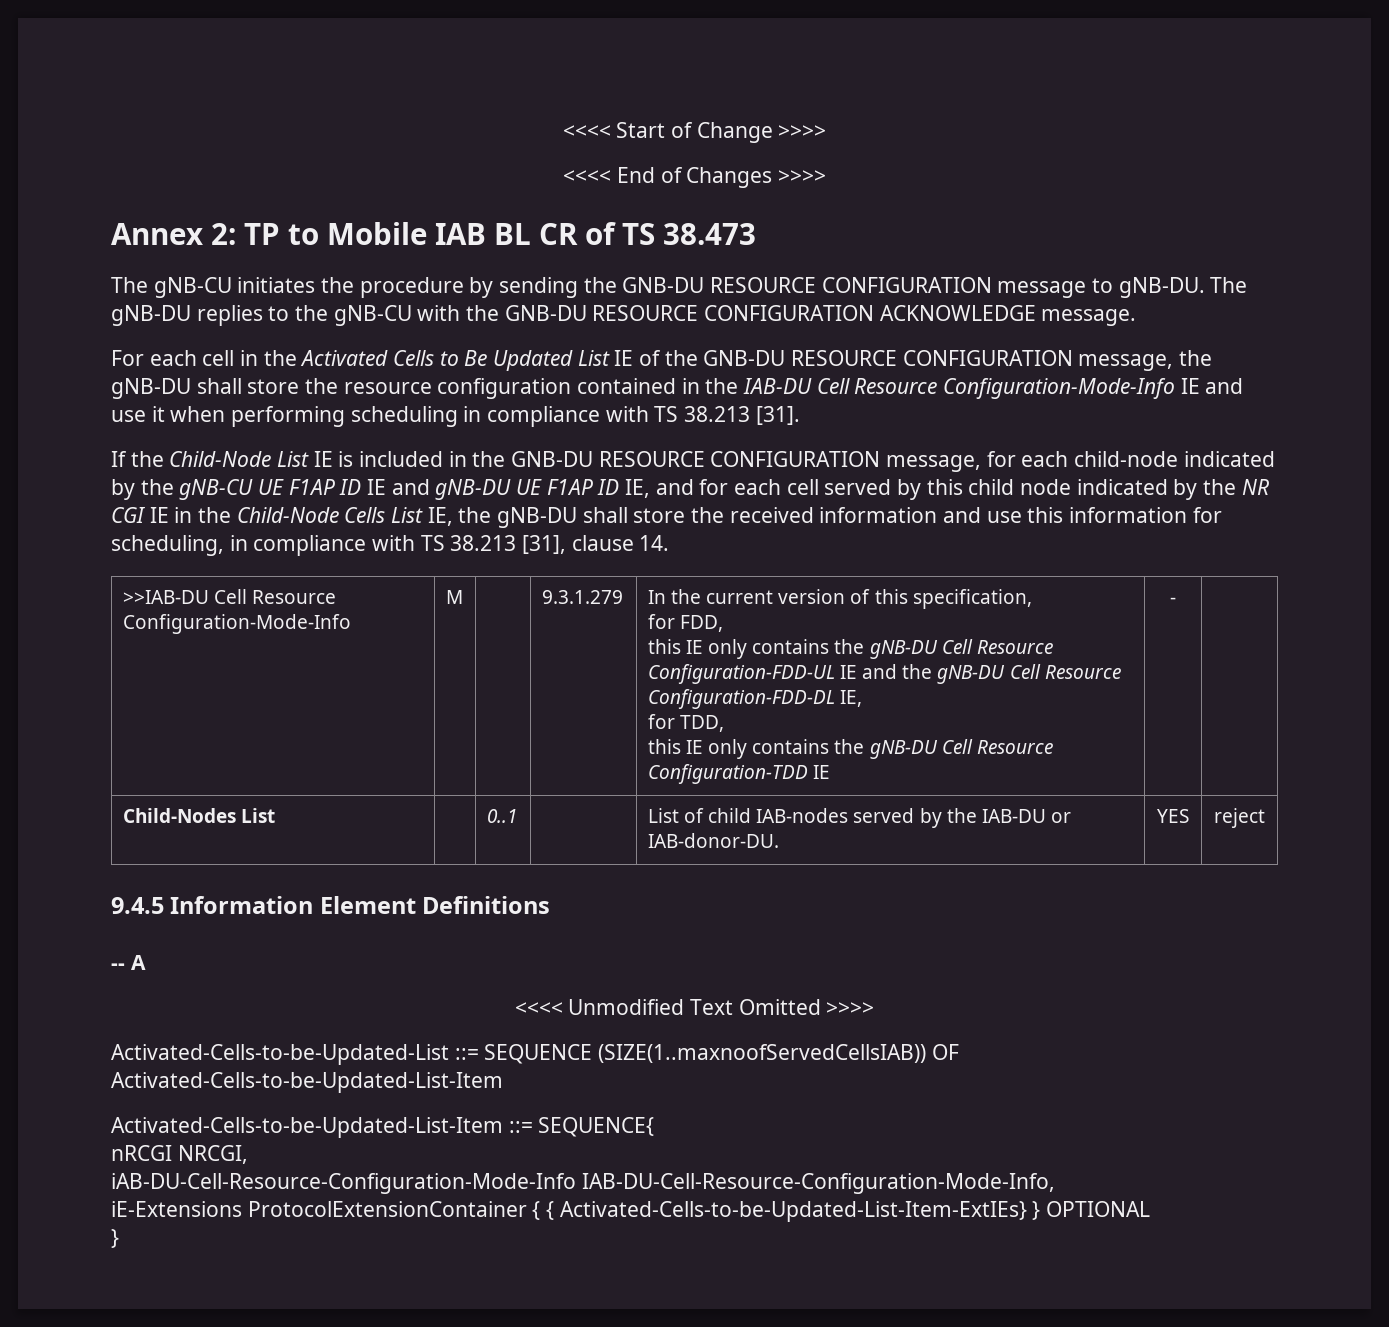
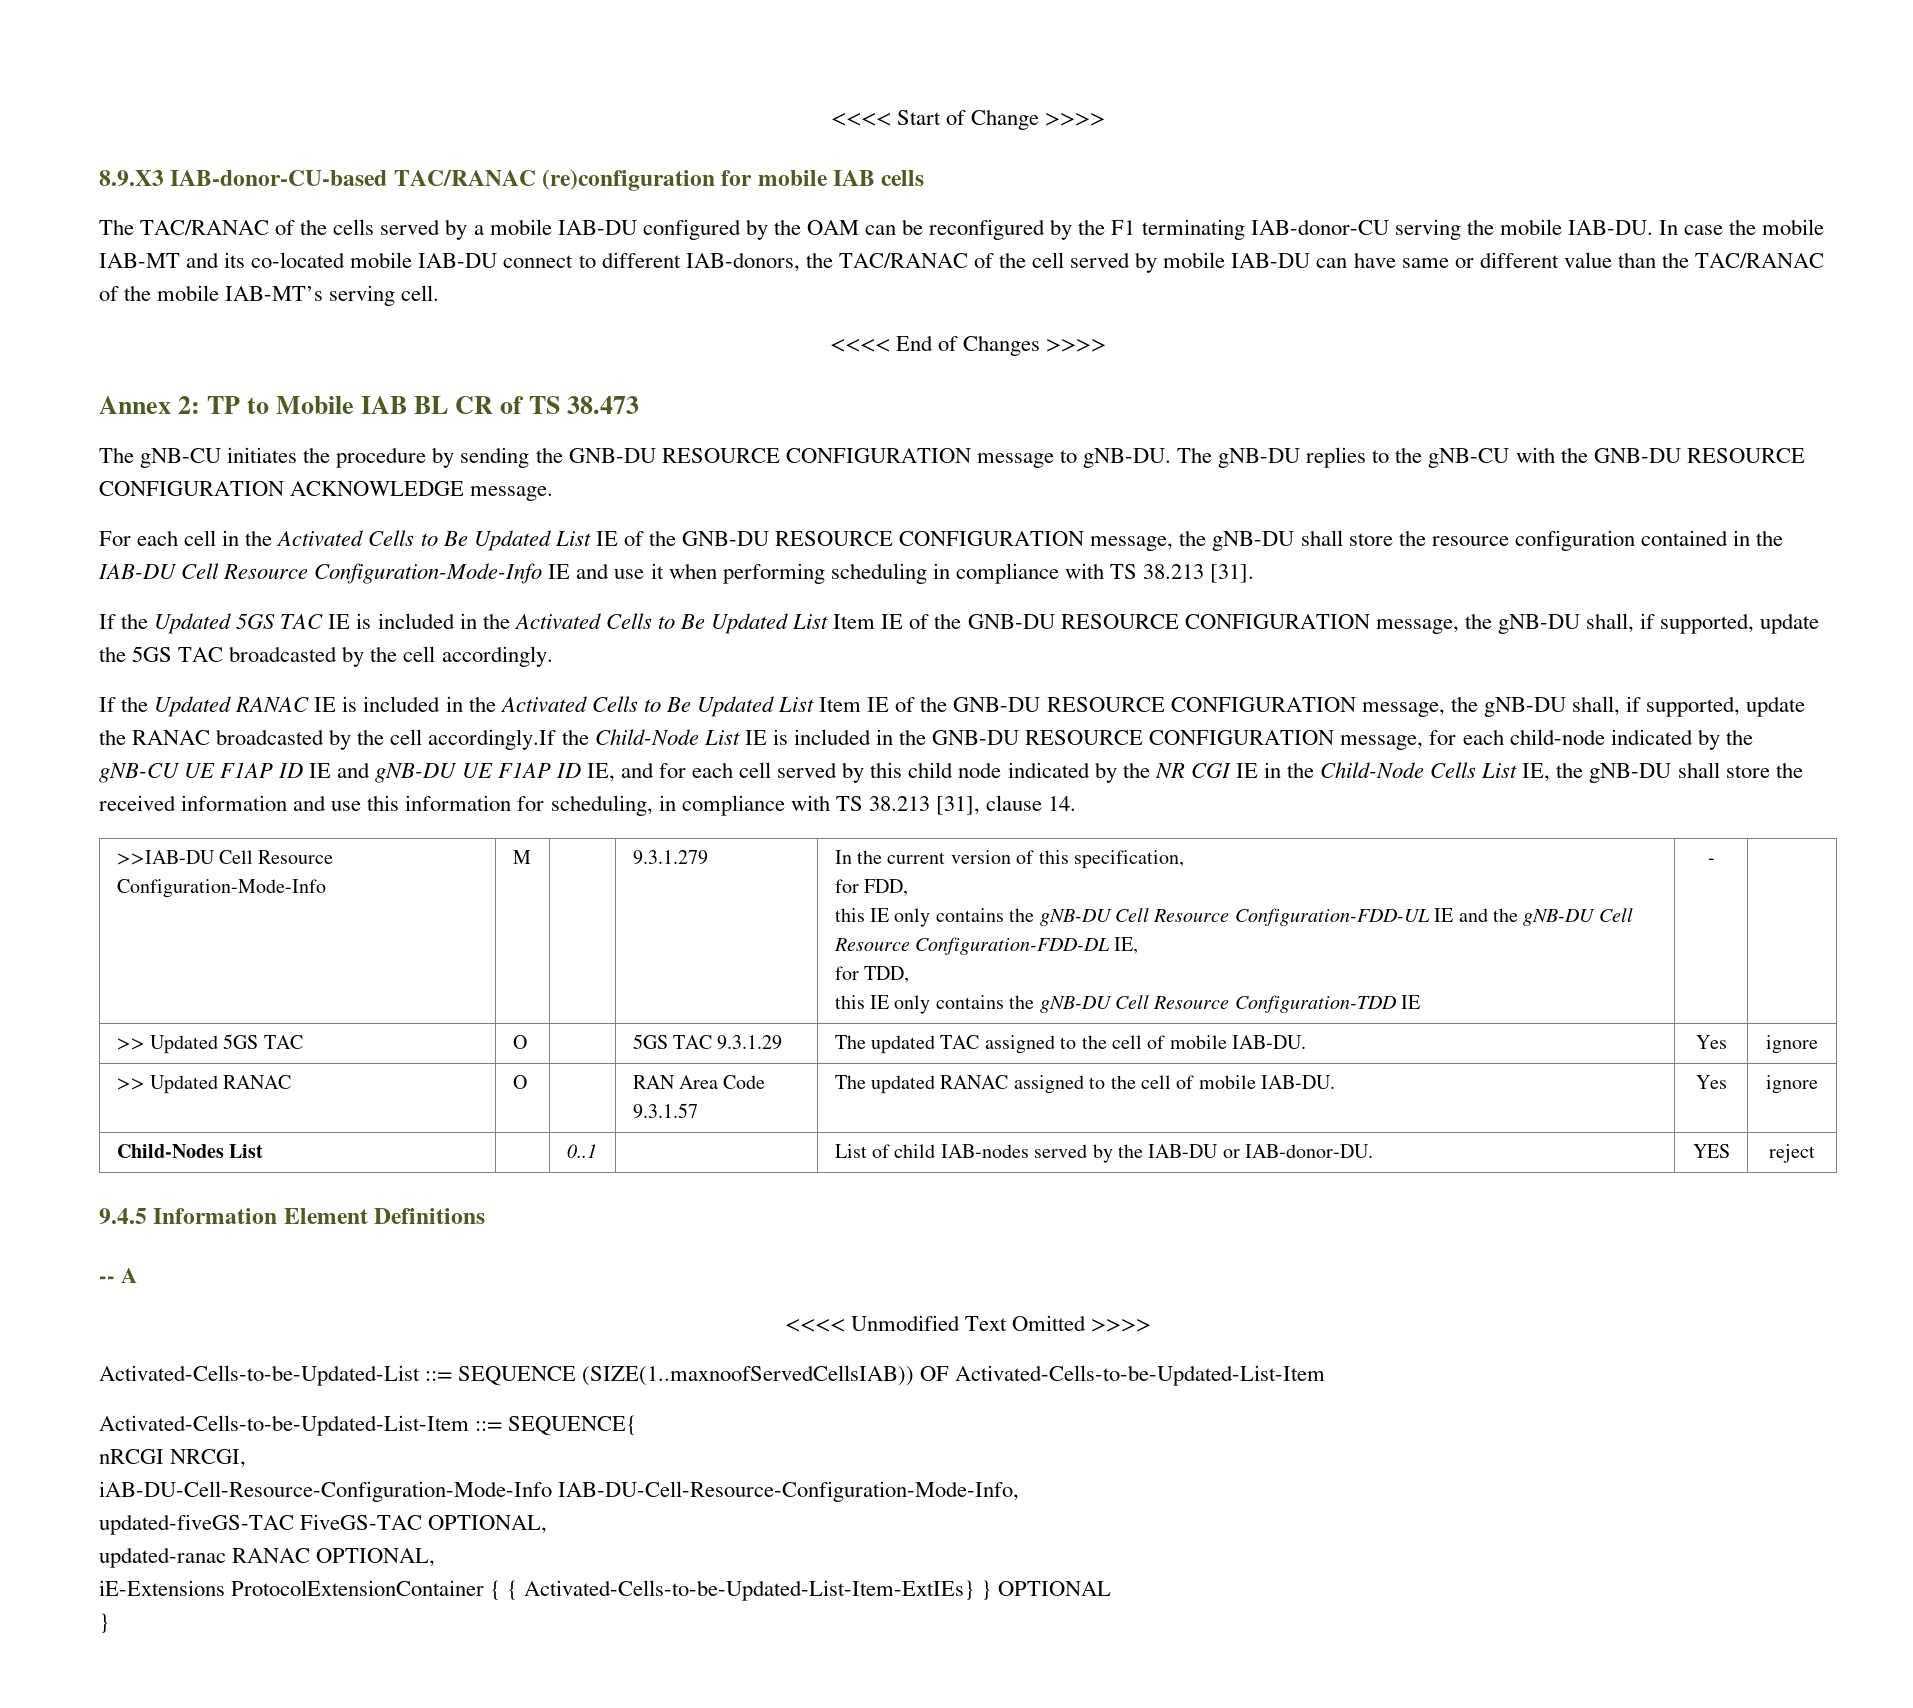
+ 8.9.X3 IAB-donor-CU-based TAC/RANAC (re)configuration for mobile IAB cells
+ The TAC/RANAC of the cells served by a mobile IAB-DU configured by the OAM can be reconfigured by the F1 terminating IAB-donor-CU serving the mobile IAB-DU. In case the mobile IAB-MT and its co-located mobile IAB-DU connect to different IAB-donors, the TAC/RANAC of the cell served by mobile IAB-DU can have same or different value than the TAC/RANAC of the mobile IAB-MT’s serving cell.
- If the Child-Node List IE is included in the GNB-DU RESOURCE CONFIGURATION message, for each child-node indicated by the gNB-CU UE F1AP ID IE and gNB-DU UE F1AP ID IE, and for each cell served by this child node indicated by the NR CGI IE in the Child-Node Cells List IE, the gNB-DU shall store the received information and use this information for scheduling, in compliance with TS 38.213 [31], clause 14.
+ If the Updated 5GS TAC IE is included in the Activated Cells to Be Updated List Item IE of the GNB-DU RESOURCE CONFIGURATION message, the gNB-DU shall, if supported, update the 5GS TAC broadcasted by the cell accordingly.
+ If the Updated RANAC IE is included in the Activated Cells to Be Updated List Item IE of the GNB-DU RESOURCE CONFIGURATION message, the gNB-DU shall, if supported, update the RANAC broadcasted by the cell accordingly.If the Child-Node List IE is included in the GNB-DU RESOURCE CONFIGURATION message, for each child-node indicated by the gNB-CU UE F1AP ID IE and gNB-DU UE F1AP ID IE, and for each cell served by this child node indicated by the NR CGI IE in the Child-Node Cells List IE, the gNB-DU shall store the received information and use this information for scheduling, in compliance with TS 38.213 [31], clause 14.
+ >> Updated 5GS TAC | O | | 5GS TAC 9.3.1.29 | The updated TAC assigned to the cell of mobile IAB-DU. | Yes | ignore
+ >> Updated RANAC | O | | RAN Area Code 9.3.1.57 | The updated RANAC assigned to the cell of mobile IAB-DU. | Yes | ignore
+ updated-fiveGS-TAC FiveGS-TAC OPTIONAL,
+ updated-ranac RANAC OPTIONAL,

